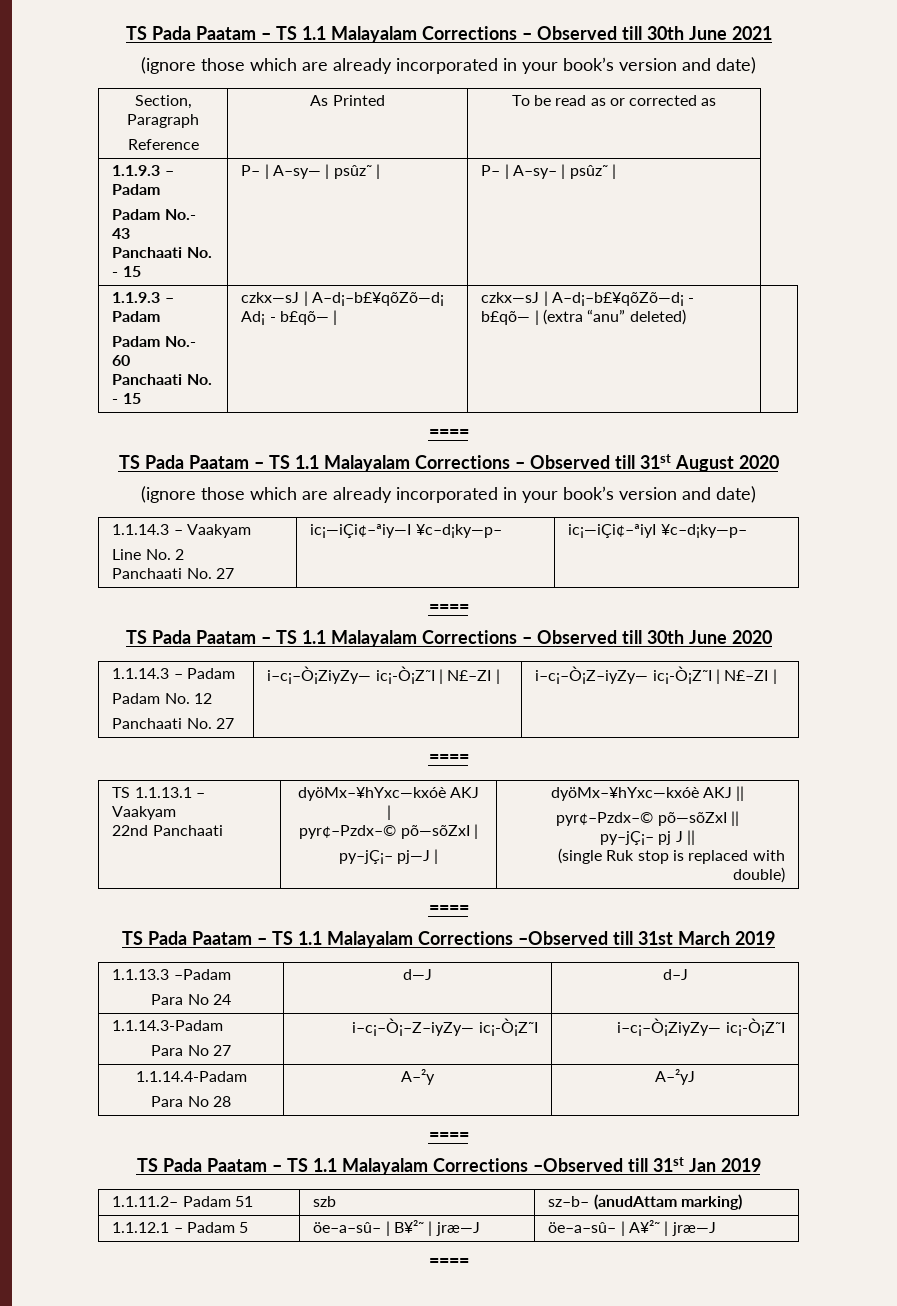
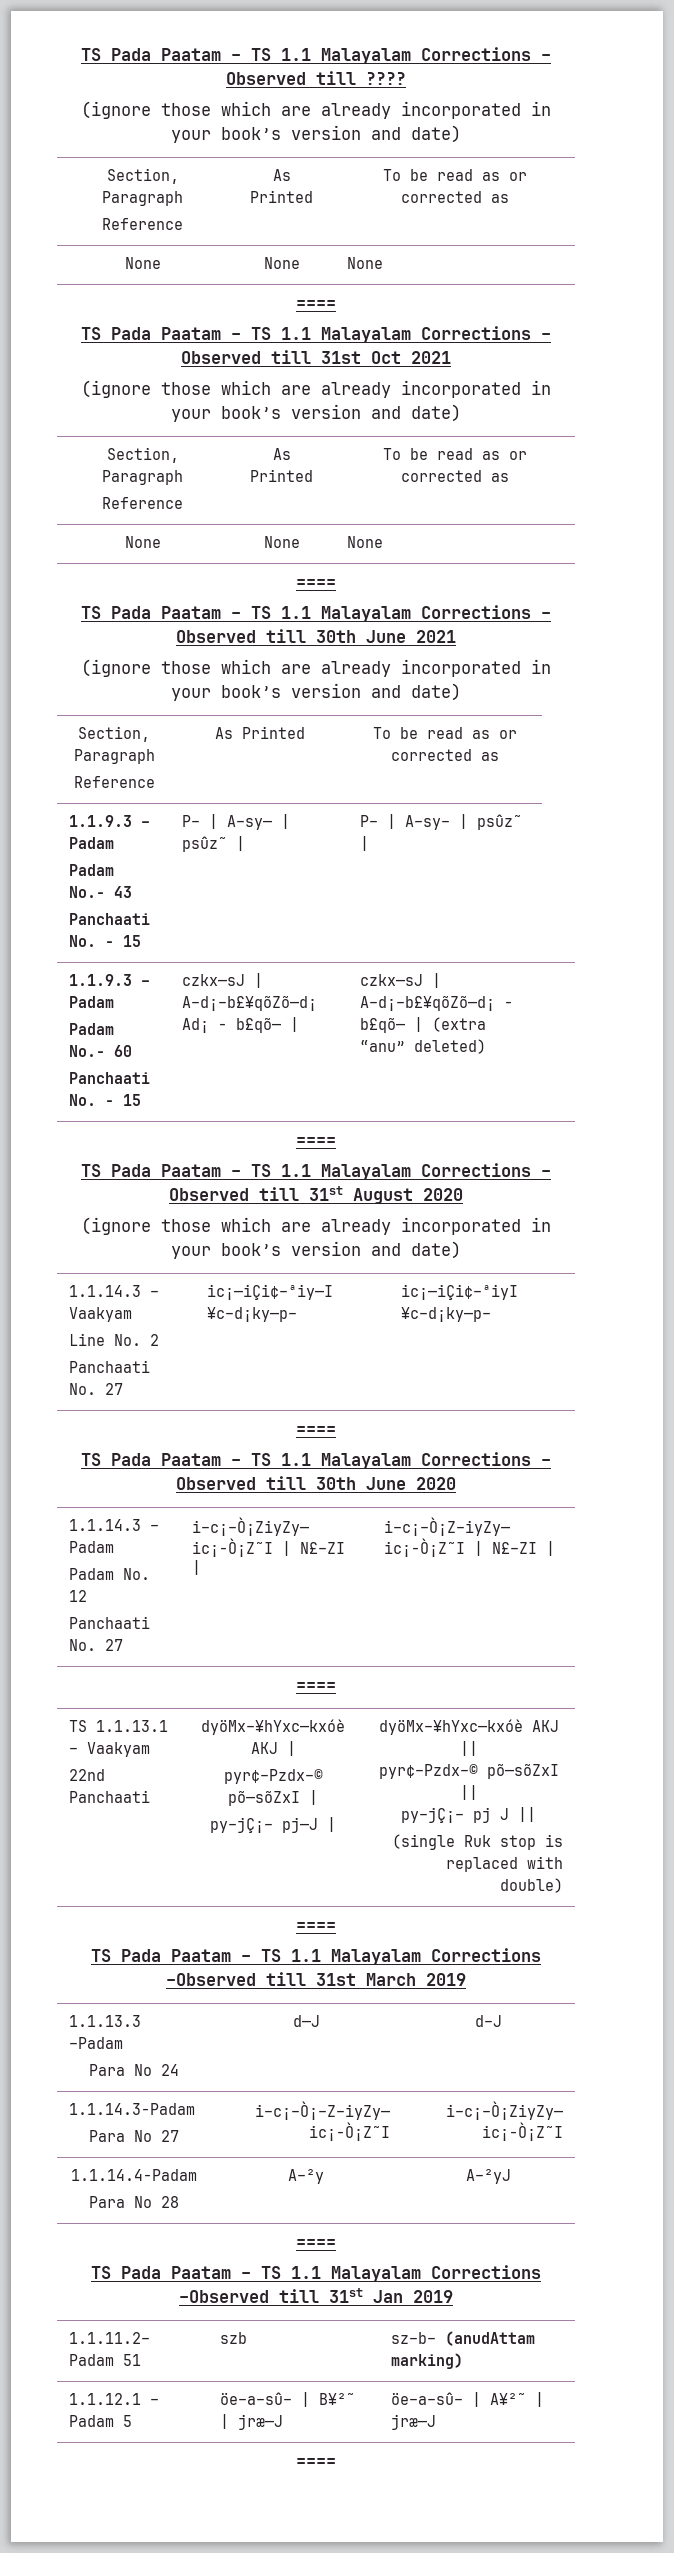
+ TS Pada Paatam – TS 1.1 Malayalam Corrections – Observed till ????
+ (ignore those which are already incorporated in your book’s version and date)
+ Section, Paragraph
+ Reference | As Printed | To be read as or corrected as
+ None | None | None
+ ====
+ TS Pada Paatam – TS 1.1 Malayalam Corrections – Observed till 31st Oct 2021
+ (ignore those which are already incorporated in your book’s version and date)
+ Section, Paragraph
+ Reference | As Printed | To be read as or corrected as
+ None | None | None
+ ====

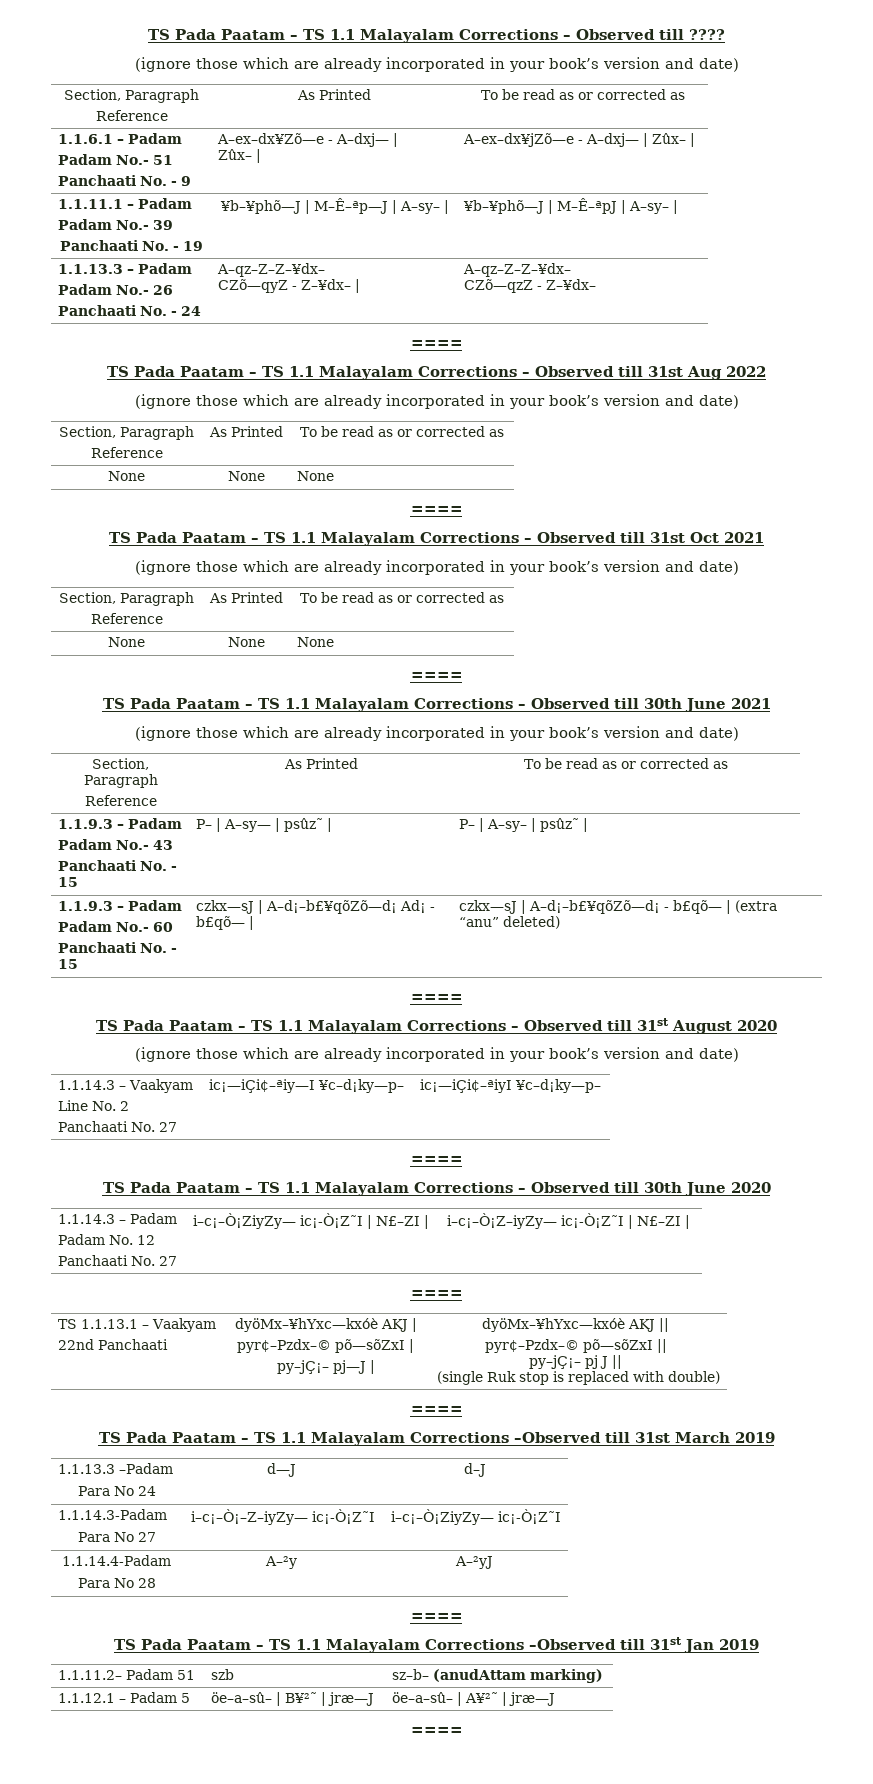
+ 1.1.6.1 – Padam
+ Padam No.- 51
+ Panchaati No. - 9 | A–ex–dx¥Zõ—e - A–dxj— |
+ Zûx– | | A–ex–dx¥jZõ—e - A–dxj— | Zûx– |
+ 1.1.11.1 – Padam
+ Padam No.- 39
+ Panchaati No. - 19 | ¥b–¥phõ—J | M–Ê–ªp—J | A–sy– | | ¥b–¥phõ—J | M–Ê–ªpJ | A–sy– |
+ 1.1.13.3 – Padam
+ Padam No.- 26
+ Panchaati No. - 24 | A–qz–Z–Z–¥dx–
+ CZõ—qyZ - Z–¥dx– | | A–qz–Z–Z–¥dx–
+ CZõ—qzZ - Z–¥dx–
+ ====
+ TS Pada Paatam – TS 1.1 Malayalam Corrections – Observed till 31st Aug 2022
+ (ignore those which are already incorporated in your book’s version and date)
+ Section, Paragraph
+ Reference | As Printed | To be read as or corrected as

